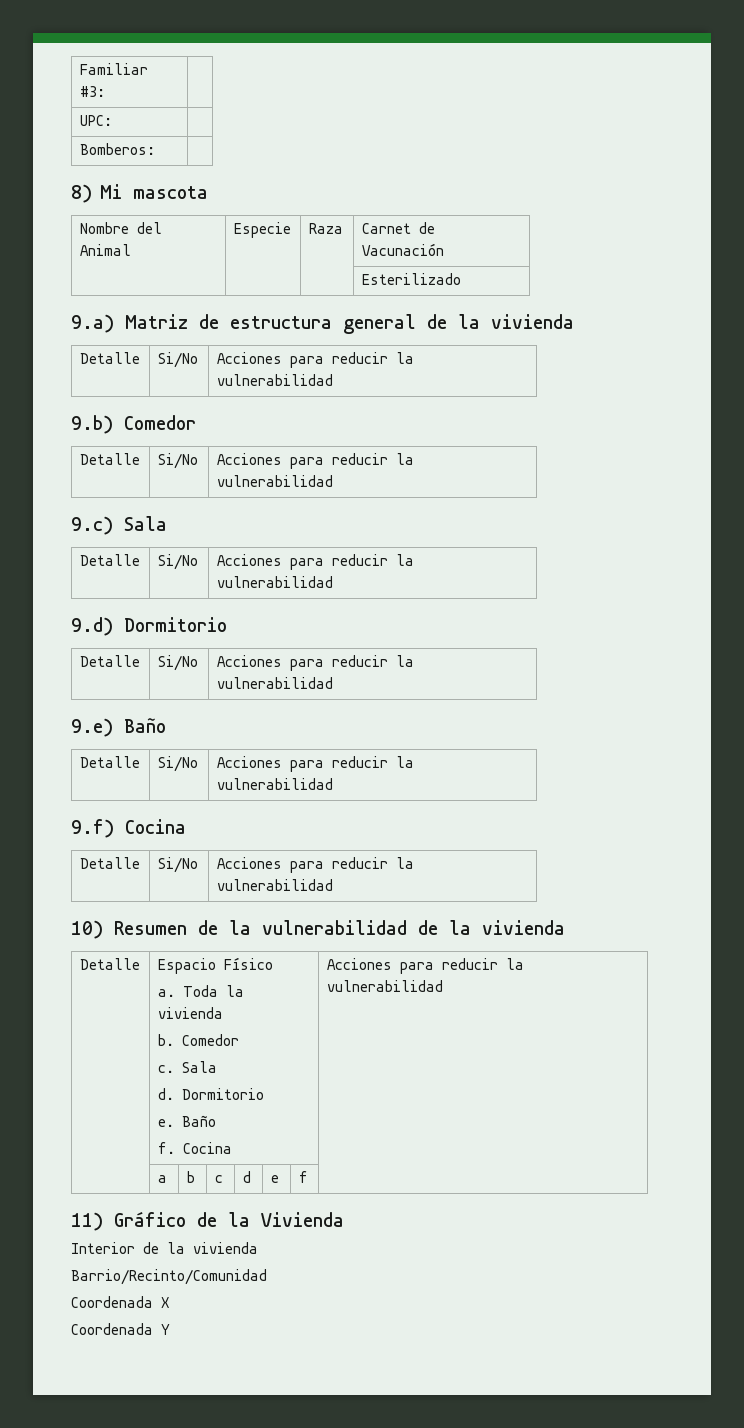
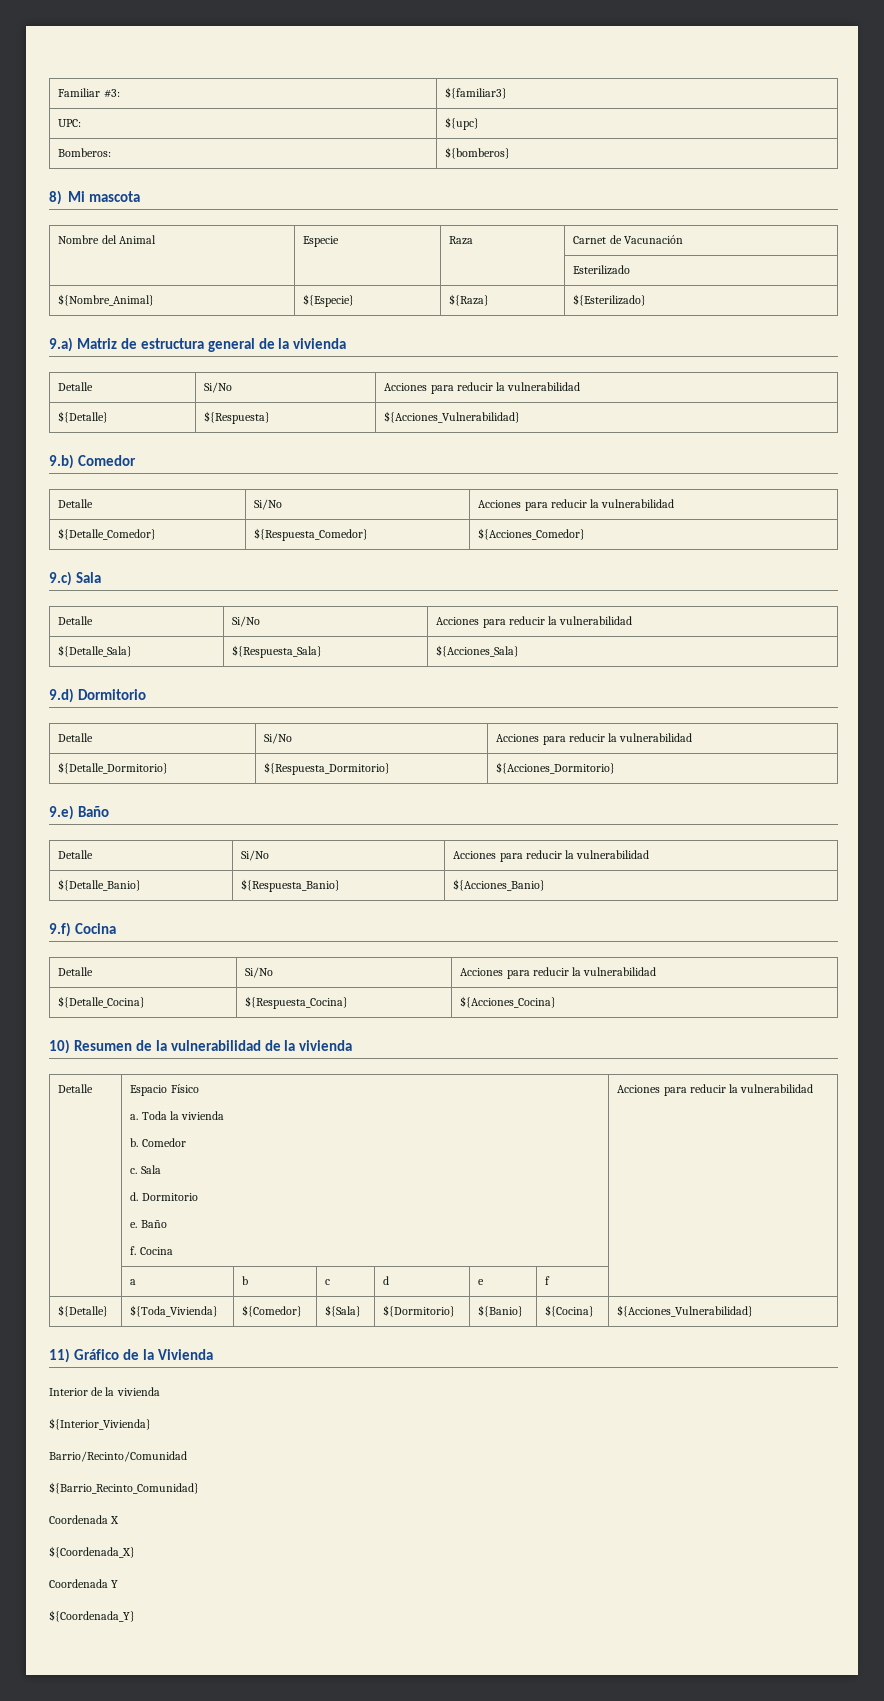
- Familiar #3: |
+ Familiar #3: | ${familiar3}
- UPC: |
+ UPC: | ${upc}
- Bomberos: |
+ Bomberos: | ${bomberos}
+ ${Nombre_Animal} | ${Especie} | ${Raza} | ${Esterilizado}
+ ${Detalle} | ${Respuesta} | ${Acciones_Vulnerabilidad}
+ ${Detalle_Comedor} | ${Respuesta_Comedor} | ${Acciones_Comedor}
+ ${Detalle_Sala} | ${Respuesta_Sala} | ${Acciones_Sala}
+ ${Detalle_Dormitorio} | ${Respuesta_Dormitorio} | ${Acciones_Dormitorio}
+ ${Detalle_Banio} | ${Respuesta_Banio} | ${Acciones_Banio}
+ ${Detalle_Cocina} | ${Respuesta_Cocina} | ${Acciones_Cocina}
+ ${Detalle} | ${Toda_Vivienda} | ${Comedor} | ${Sala} | ${Dormitorio} | ${Banio} | ${Cocina} | ${Acciones_Vulnerabilidad}
+ ${Interior_Vivienda}
+ ${Barrio_Recinto_Comunidad}
+ ${Coordenada_X}
+ ${Coordenada_Y}

